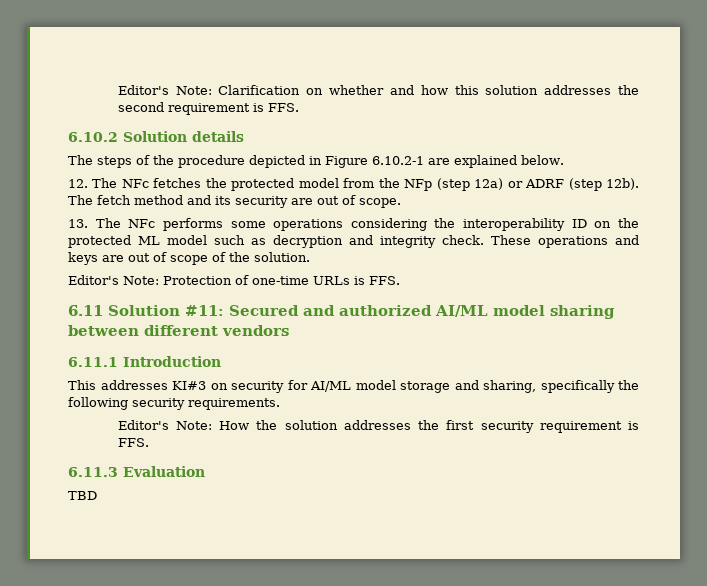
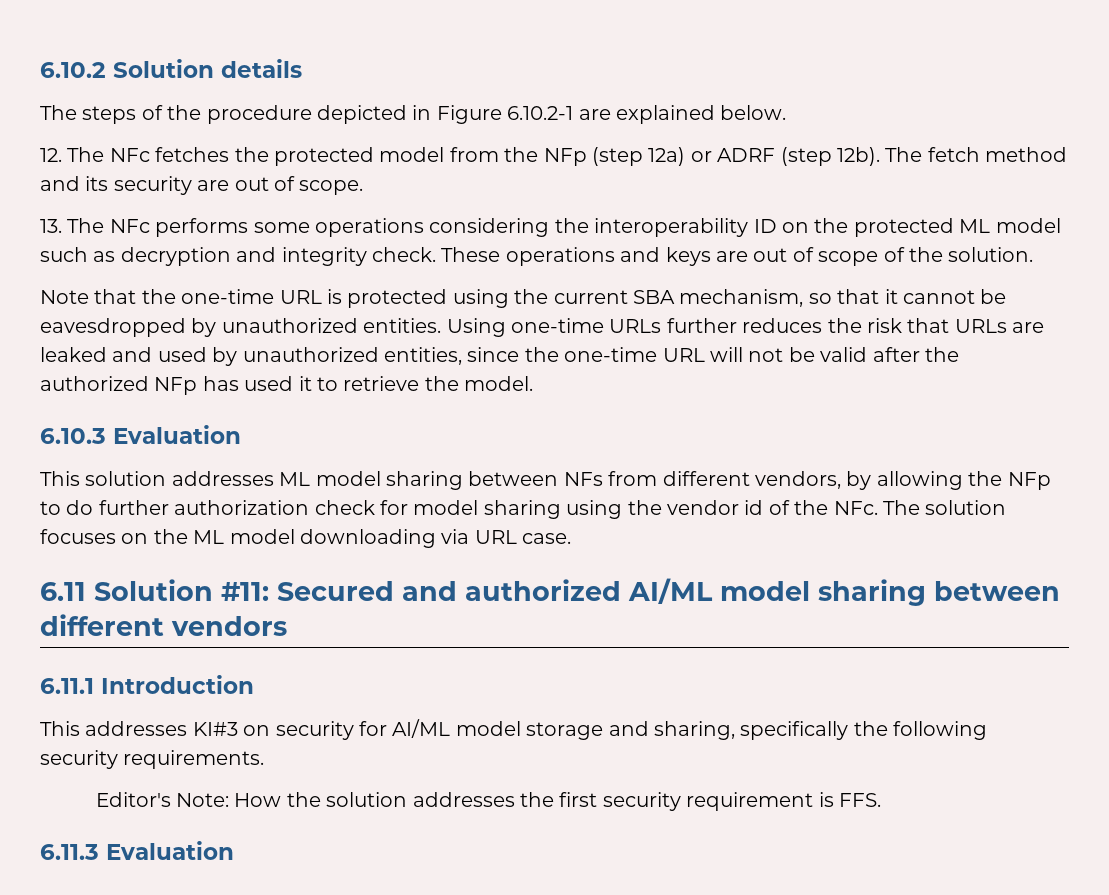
- Editor's Note: Clarification on whether and how this solution addresses the second requirement is FFS.
- Editor's Note: Protection of one-time URLs is FFS.
+ Note that the one-time URL is protected using the current SBA mechanism, so that it cannot be eavesdropped by unauthorized entities. Using one-time URLs further reduces the risk that URLs are leaked and used by unauthorized entities, since the one-time URL will not be valid after the authorized NFp has used it to retrieve the model.
+ 6.10.3 Evaluation
+ This solution addresses ML model sharing between NFs from different vendors, by allowing the NFp to do further authorization check for model sharing using the vendor id of the NFc. The solution focuses on the ML model downloading via URL case.
- TBD

